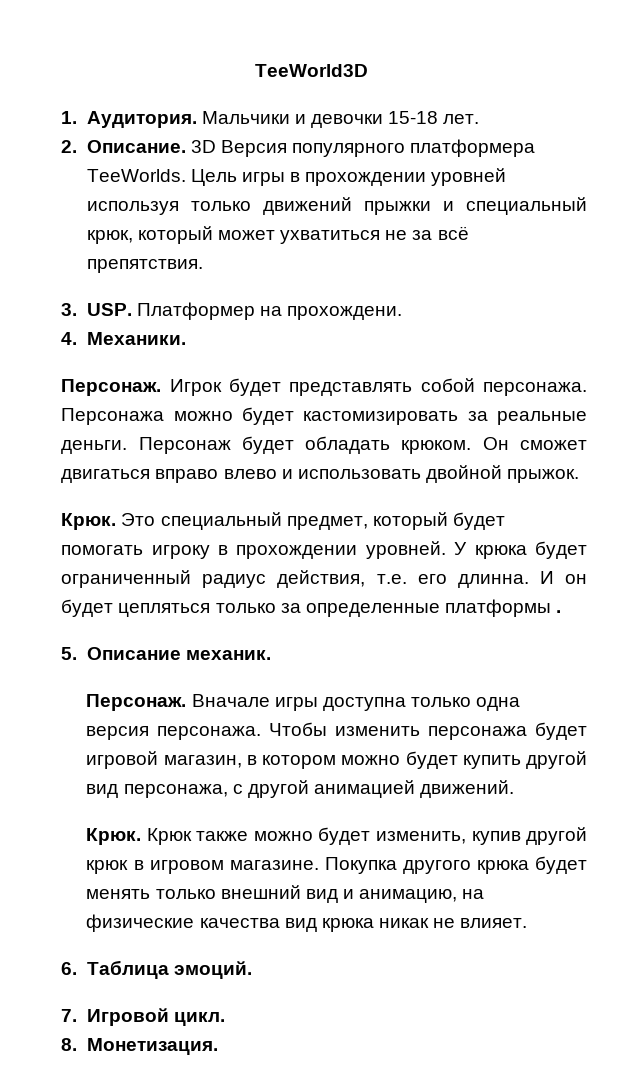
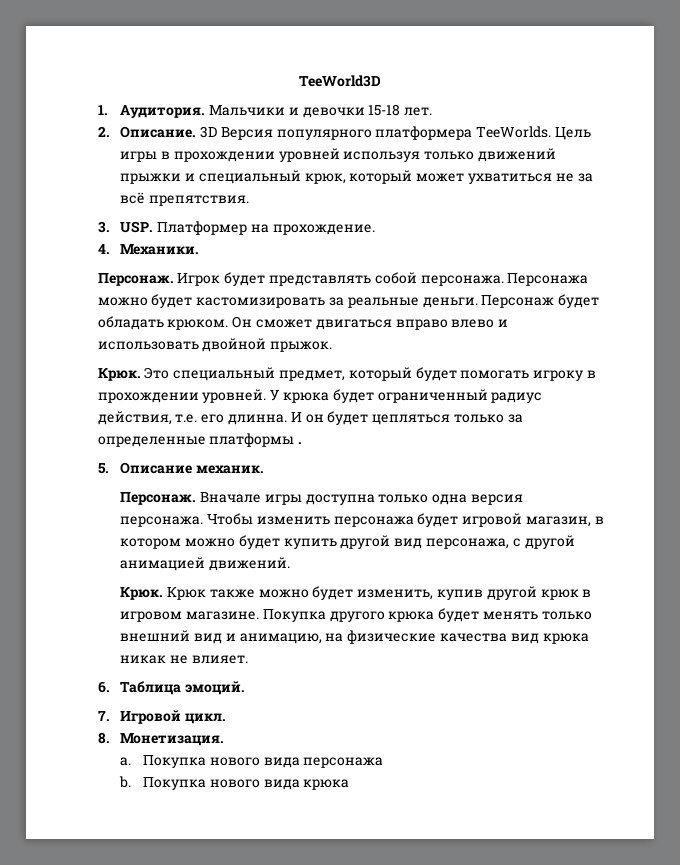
- 3. USP. Платформер на прохождени.
+ 3. USP. Платформер на прохождение.
+ a. Покупка нового вида персонажа
+ b. Покупка нового вида крюка

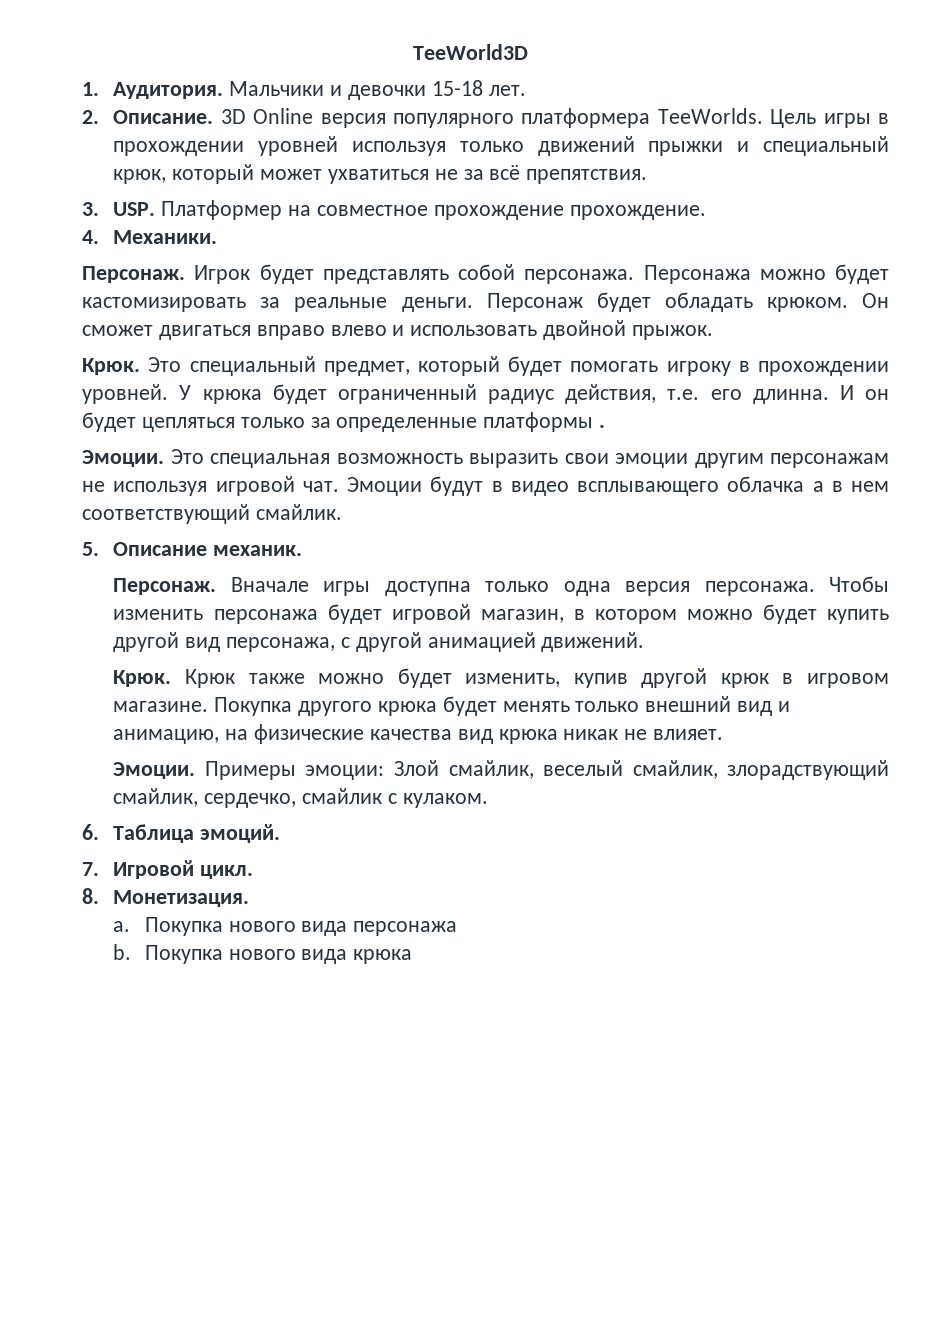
- 3D Версия популярного платформера TeeWorlds.
+ 3D Online версия популярного платформера TeeWorlds.
- 3. USP. Платформер на прохождение.
+ 3. USP. Платформер на совместное прохождение прохождение.
+ Эмоции. Это специальная возможность выразить свои эмоции другим персонажам не используя игровой чат. Эмоции будут в видео всплывающего облачка а в нем соответствующий смайлик.
+ Эмоции. Примеры эмоции: Злой смайлик, веселый смайлик, злорадствующий смайлик, сердечко, смайлик с кулаком.

